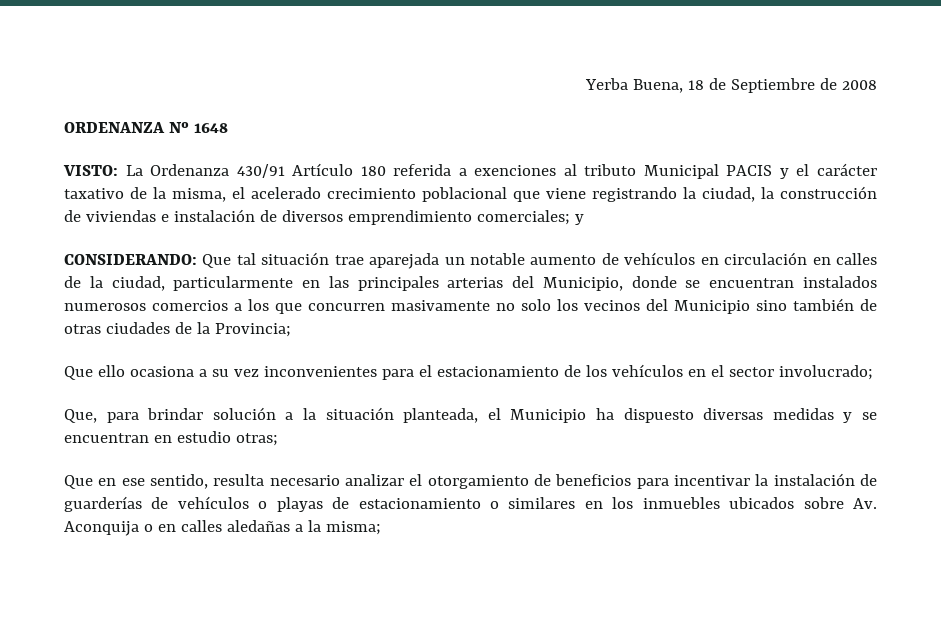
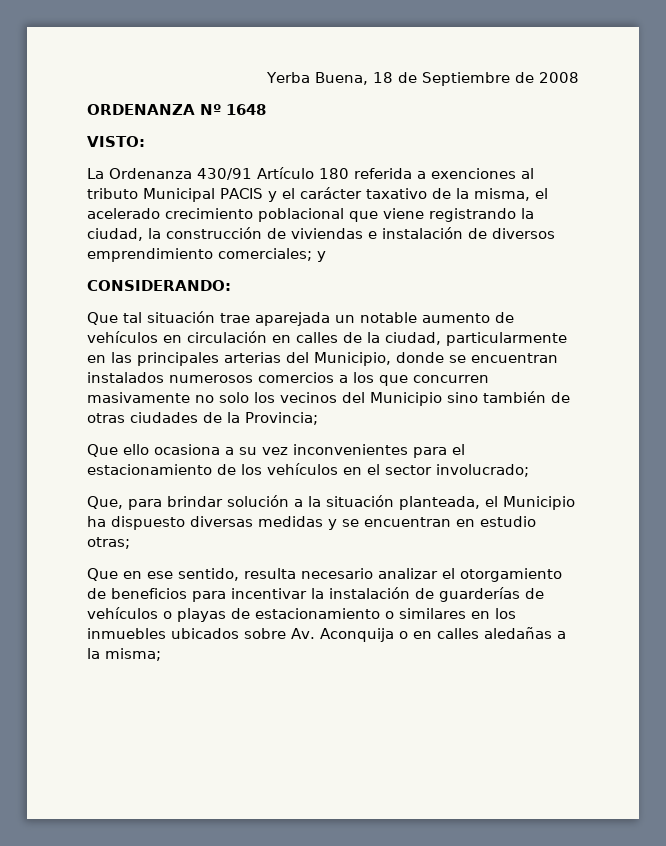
- VISTO: La Ordenanza 430/91 Artículo 180 referida a exenciones al tributo Municipal PACIS y el carácter taxativo de la misma, el acelerado crecimiento poblacional que viene registrando la ciudad, la construcción de viviendas e instalación de diversos emprendimiento comerciales; y
+ VISTO:
+ La Ordenanza 430/91 Artículo 180 referida a exenciones al tributo Municipal PACIS y el carácter taxativo de la misma, el acelerado crecimiento poblacional que viene registrando la ciudad, la construcción de viviendas e instalación de diversos emprendimiento comerciales; y
- CONSIDERANDO: Que tal situación trae aparejada un notable aumento de vehículos en circulación en calles de la ciudad, particularmente en las principales arterias del Municipio, donde se encuentran instalados numerosos comercios a los que concurren masivamente no solo los vecinos del Municipio sino también de otras ciudades de la Provincia;
+ CONSIDERANDO:
+ Que tal situación trae aparejada un notable aumento de vehículos en circulación en calles de la ciudad, particularmente en las principales arterias del Municipio, donde se encuentran instalados numerosos comercios a los que concurren masivamente no solo los vecinos del Municipio sino también de otras ciudades de la Provincia;

